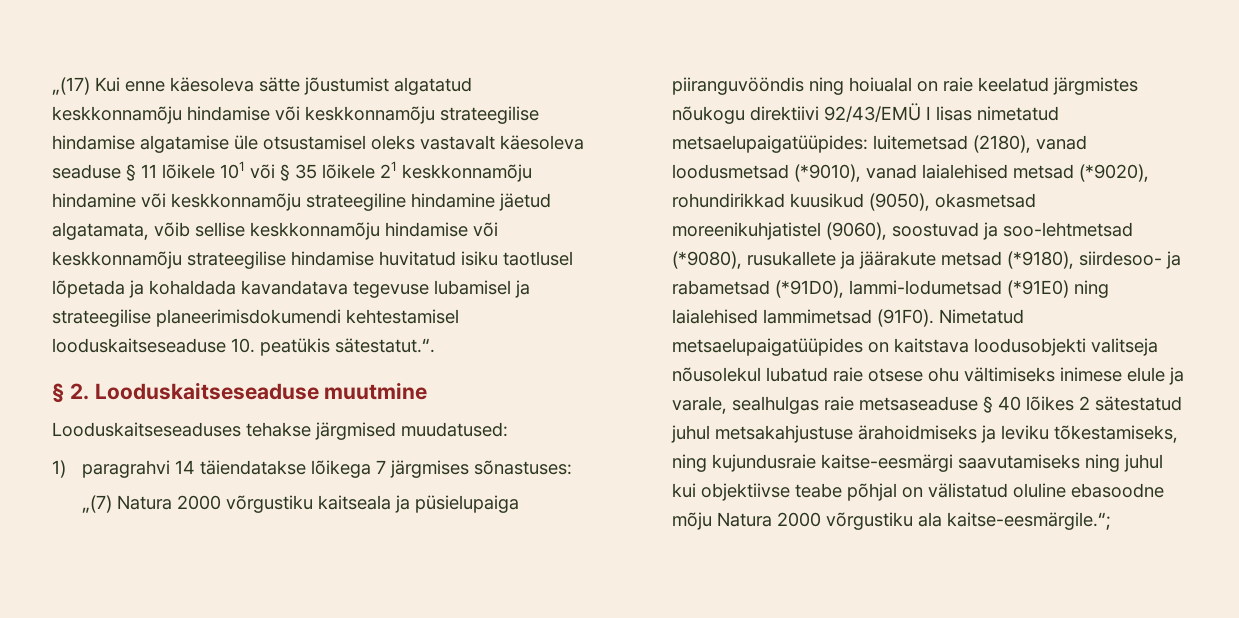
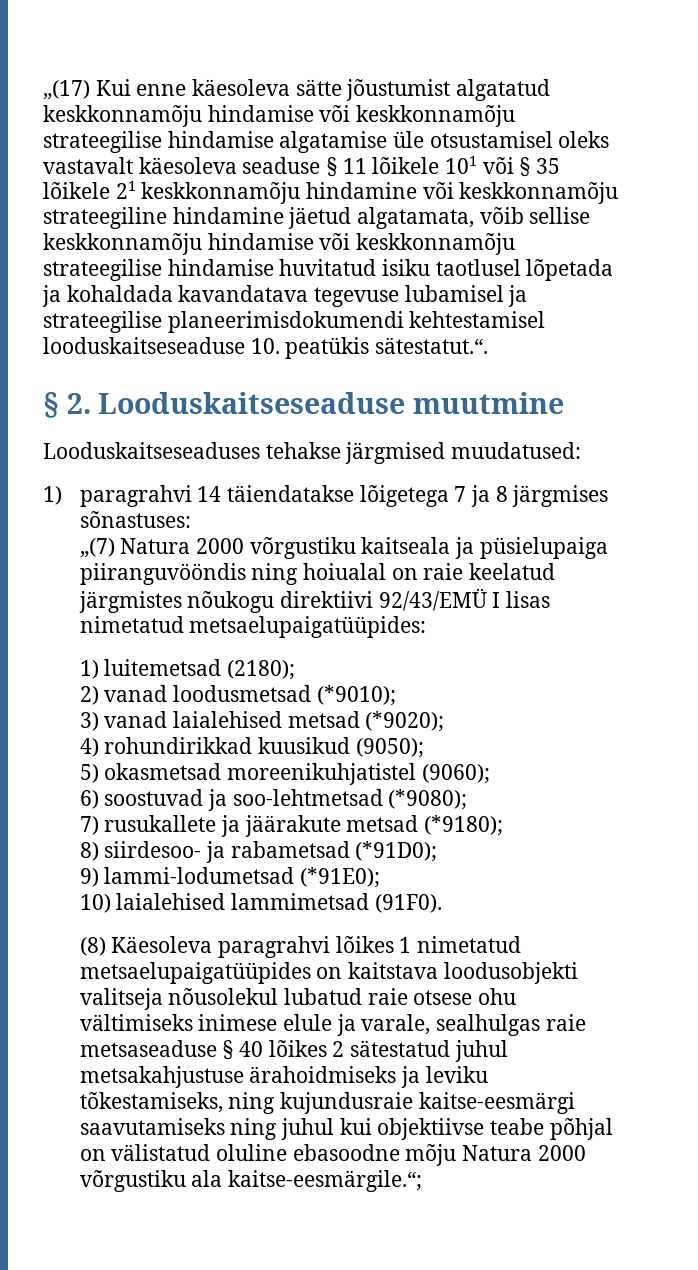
- 1) paragrahvi 14 täiendatakse lõikega 7 järgmises sõnastuses:
+ 1) paragrahvi 14 täiendatakse lõigetega 7 ja 8 järgmises sõnastuses:
- „(7) Natura 2000 võrgustiku kaitseala ja püsielupaiga piiranguvööndis ning hoiualal on raie keelatud järgmistes nõukogu direktiivi 92/43/EMÜ I lisas nimetatud metsaelupaigatüüpides: luitemetsad (2180), vanad loodusmetsad (*9010), vanad laialehised metsad (*9020), rohundirikkad kuusikud (9050), okasmetsad moreenikuhjatistel (9060), soostuvad ja soo-lehtmetsad (*9080), rusukallete ja jäärakute metsad (*9180), siirdesoo- ja rabametsad (*91D0), lammi-lodumetsad (*91E0) ning laialehised lammimetsad (91F0). Nimetatud metsaelupaigatüüpides on kaitstava loodusobjekti valitseja nõusolekul lubatud raie otsese ohu vältimiseks inimese elule ja varale, sealhulgas raie metsaseaduse § 40 lõikes 2 sätestatud juhul metsakahjustuse ärahoidmiseks ja leviku tõkestamiseks, ning kujundusraie kaitse-eesmärgi saavutamiseks ning juhul kui objektiivse teabe põhjal on välistatud oluline ebasoodne mõju Natura 2000 võrgustiku ala kaitse-eesmärgile.“;
+ „(7) Natura 2000 võrgustiku kaitseala ja püsielupaiga piiranguvööndis ning hoiualal on raie keelatud järgmistes nõukogu direktiivi 92/43/EMÜ I lisas nimetatud metsaelupaigatüüpides:
+ 1) luitemetsad (2180);
+ 2) vanad loodusmetsad (*9010);
+ 3) vanad laialehised metsad (*9020);
+ 4) rohundirikkad kuusikud (9050);
+ 5) okasmetsad moreenikuhjatistel (9060);
+ 6) soostuvad ja soo-lehtmetsad (*9080);
+ 7) rusukallete ja jäärakute metsad (*9180);
+ 8) siirdesoo- ja rabametsad (*91D0);
+ 9) lammi-lodumetsad (*91E0);
+ 10) laialehised lammimetsad (91F0).
+ (8) Käesoleva paragrahvi lõikes 1 nimetatud metsaelupaigatüüpides on kaitstava loodusobjekti valitseja nõusolekul lubatud raie otsese ohu vältimiseks inimese elule ja varale, sealhulgas raie metsaseaduse § 40 lõikes 2 sätestatud juhul metsakahjustuse ärahoidmiseks ja leviku tõkestamiseks, ning kujundusraie kaitse-eesmärgi saavutamiseks ning juhul kui objektiivse teabe põhjal on välistatud oluline ebasoodne mõju Natura 2000 võrgustiku ala kaitse-eesmärgile.“;

